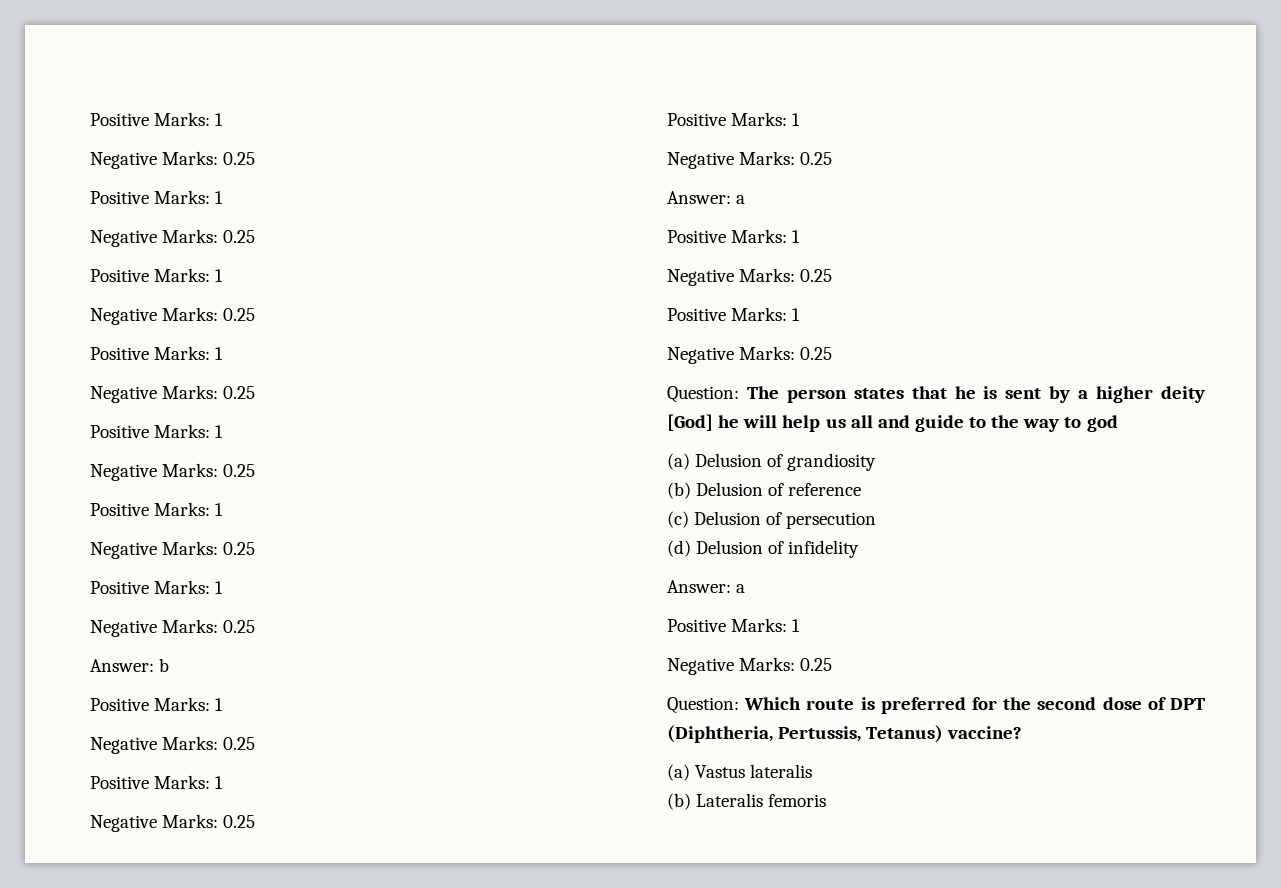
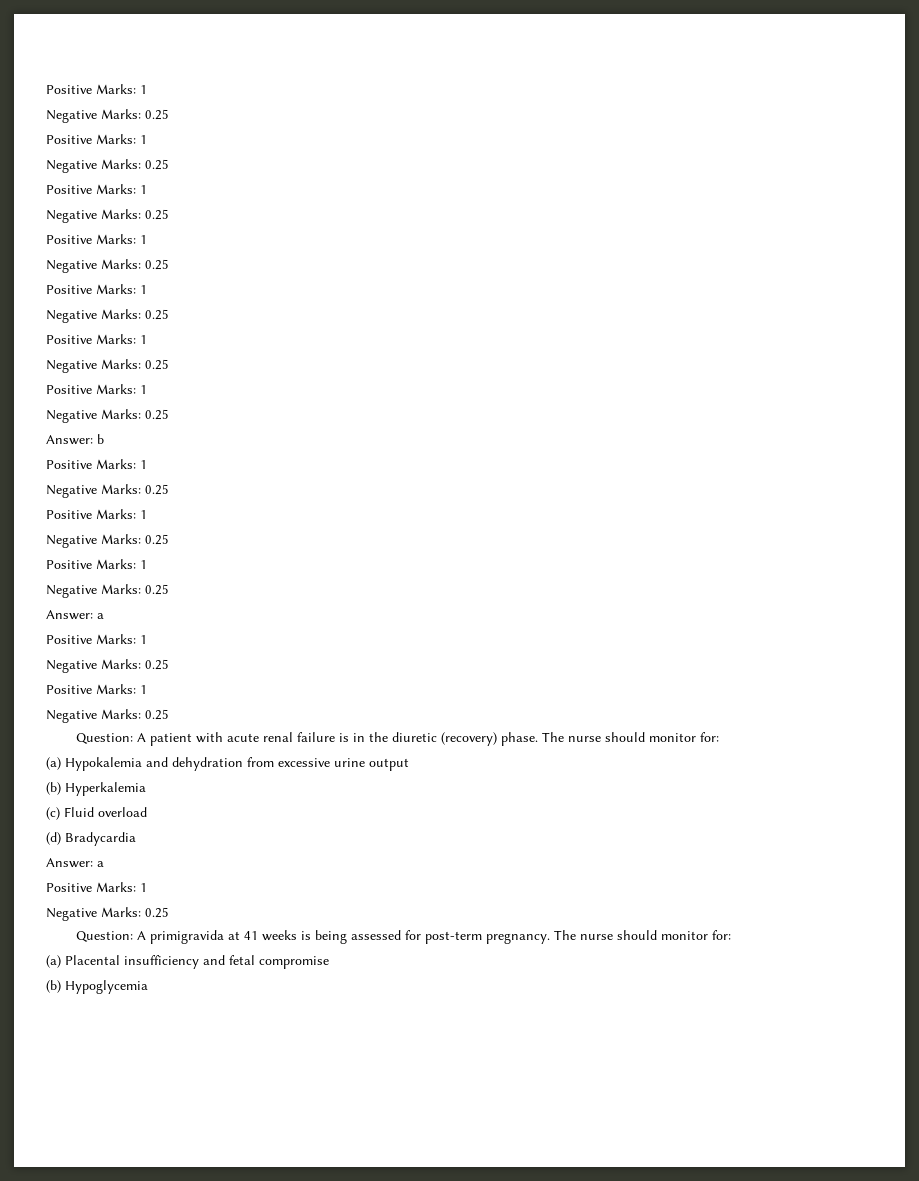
- Question: The person states that he is sent by a higher deity [God] he will help us all and guide to the way to god
- (a) Delusion of grandiosity
- (b) Delusion of reference
- (c) Delusion of persecution
- (d) Delusion of infidelity
+ Question: A patient with acute renal failure is in the diuretic (recovery) phase. The nurse should monitor for:
+ (a) Hypokalemia and dehydration from excessive urine output
+ (b) Hyperkalemia
+ (c) Fluid overload
+ (d) Bradycardia
- Question: Which route is preferred for the second dose of DPT (Diphtheria, Pertussis, Tetanus) vaccine?
- (a) Vastus lateralis
- (b) Lateralis femoris
+ Question: A primigravida at 41 weeks is being assessed for post-term pregnancy. The nurse should monitor for:
+ (a) Placental insufficiency and fetal compromise
+ (b) Hypoglycemia

